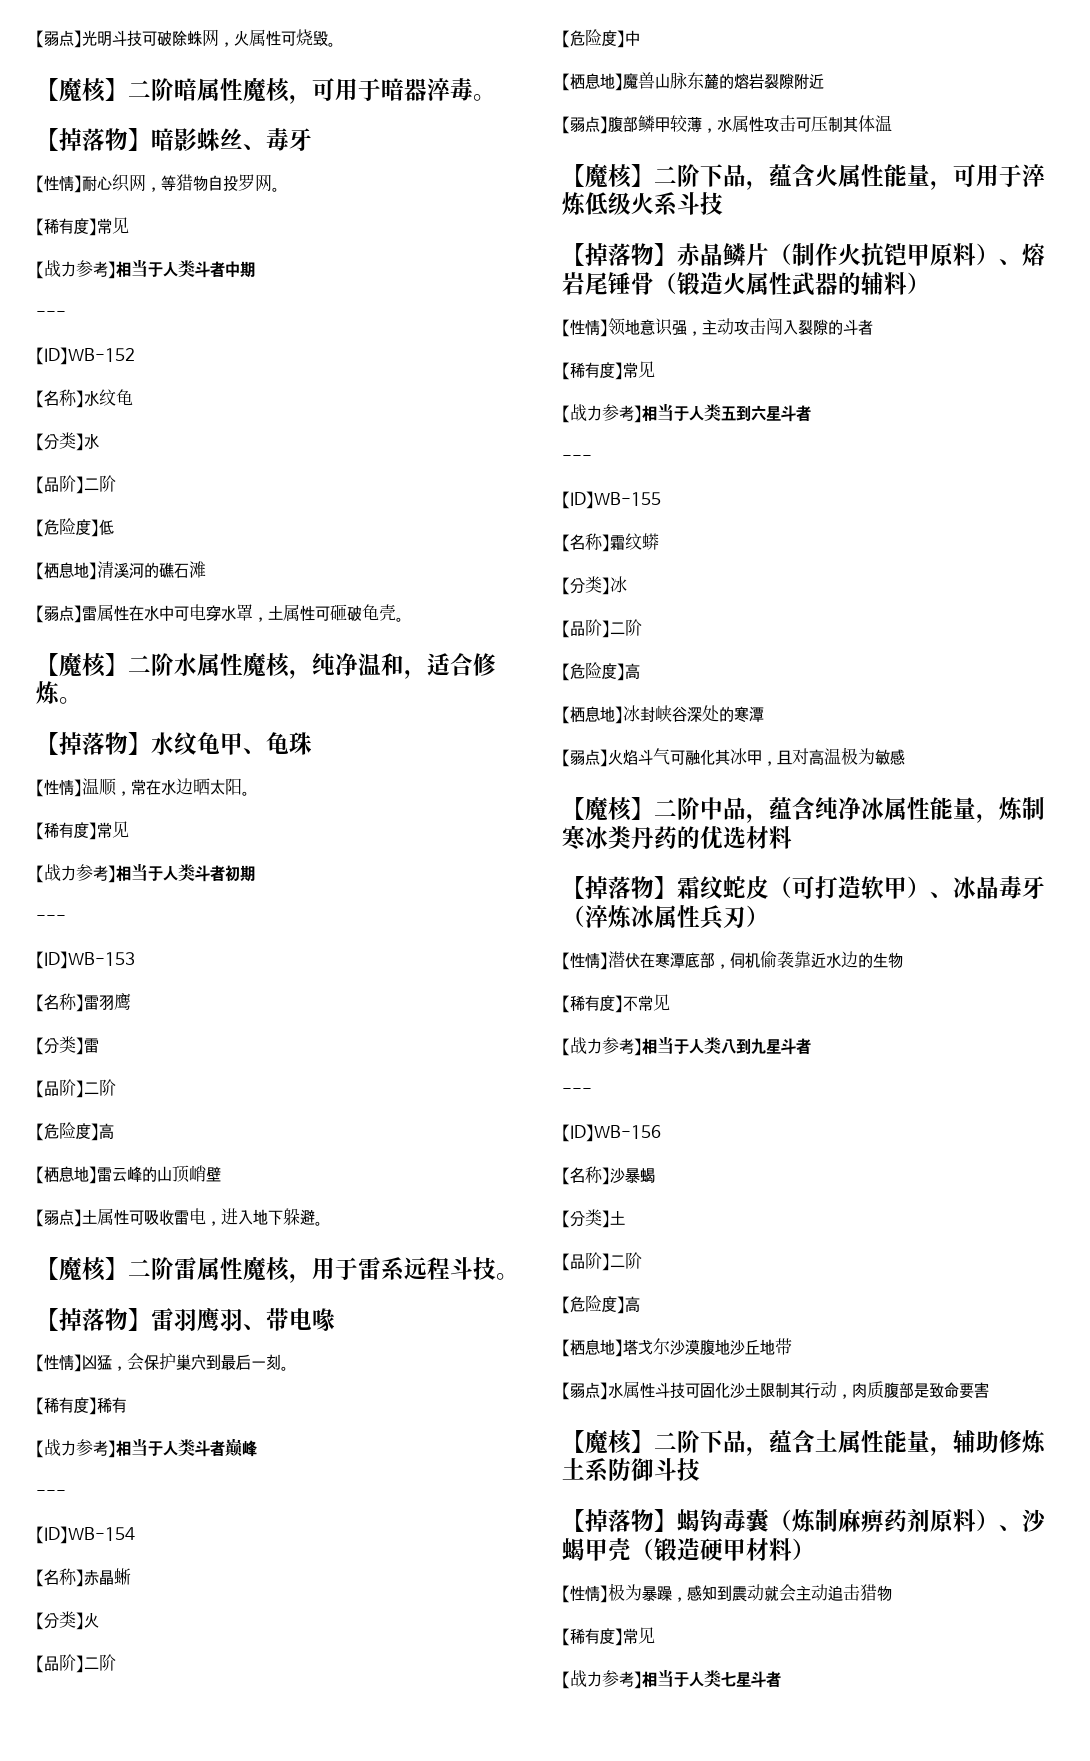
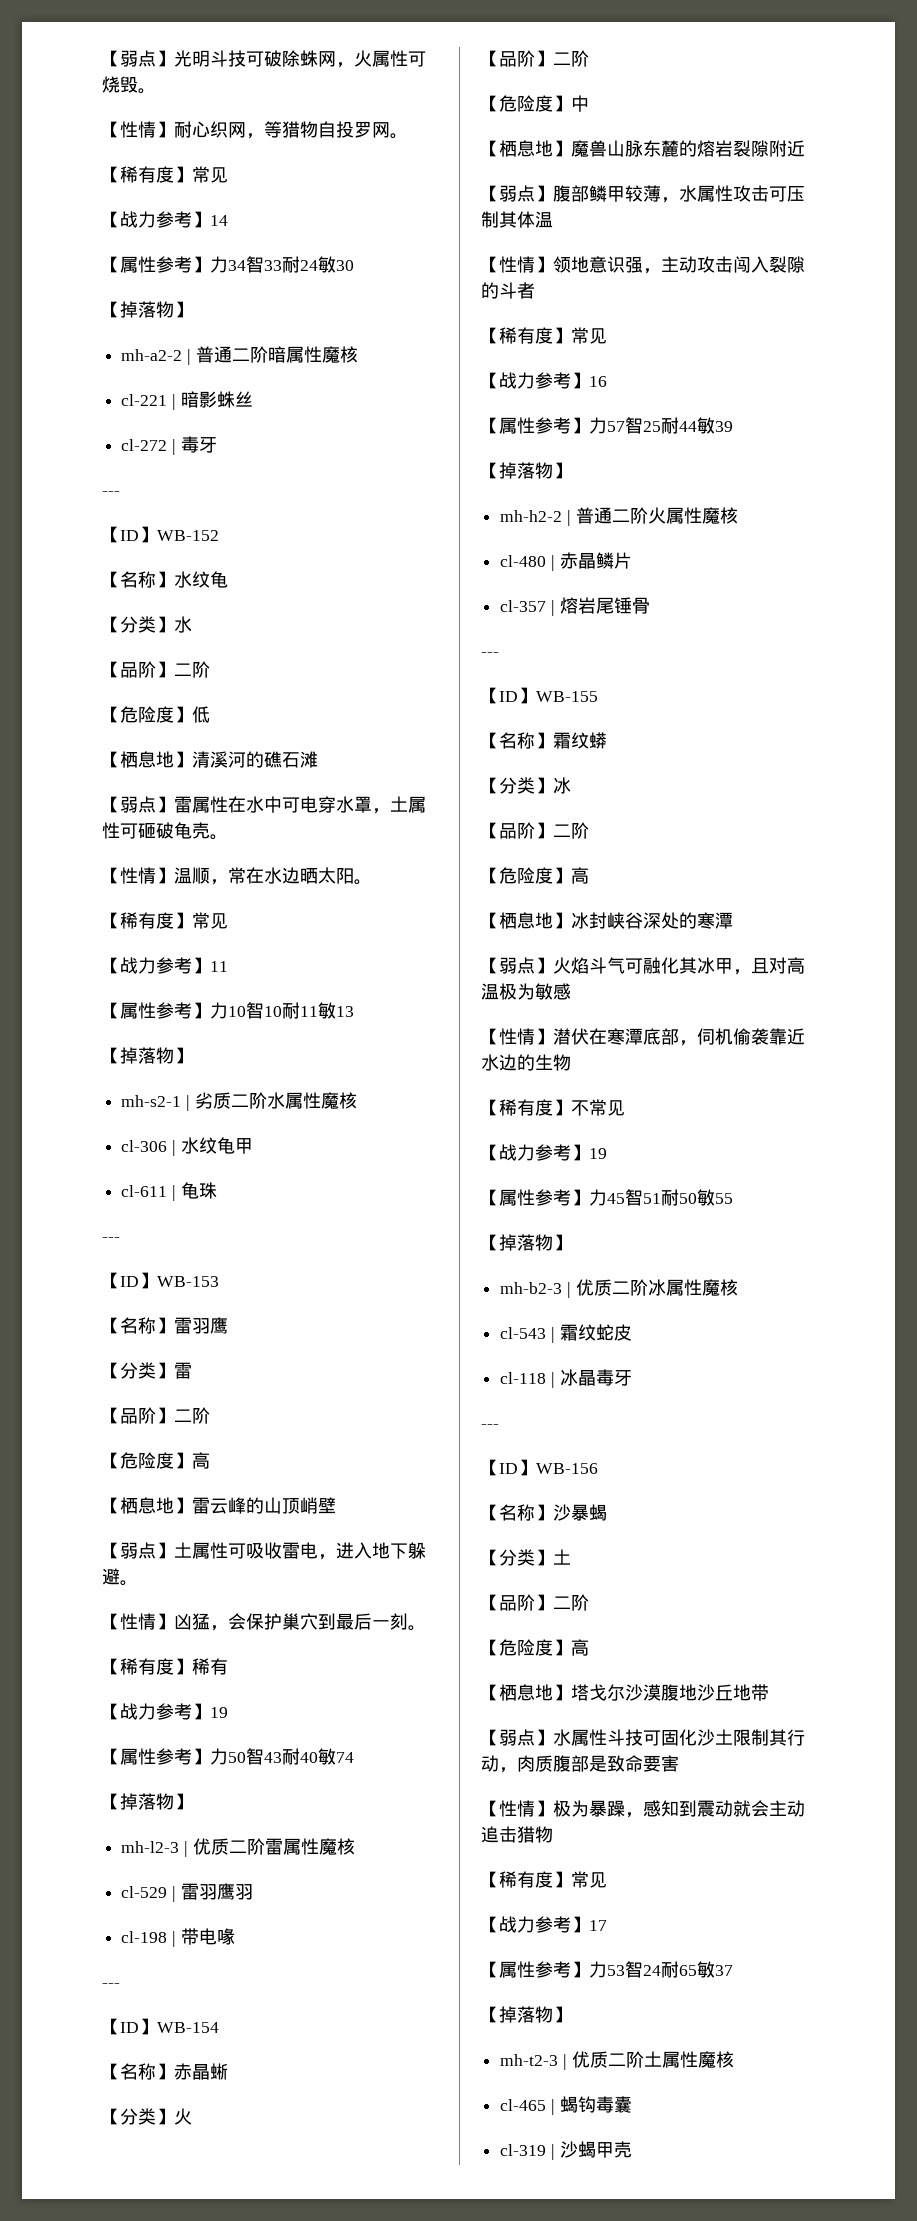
- 【魔核】二阶暗属性魔核，可用于暗器淬毒。
- 【掉落物】暗影蛛丝、毒牙
- 【战力参考】相当于人类斗者中期
+ 【战力参考】14
+ 【属性参考】力34智33耐24敏30
+ 【掉落物】
+ mh-a2-2 | 普通二阶暗属性魔核
+ cl-221 | 暗影蛛丝
+ cl-272 | 毒牙
- 【魔核】二阶水属性魔核，纯净温和，适合修炼。
- 【掉落物】水纹龟甲、龟珠
- 【战力参考】相当于人类斗者初期
+ 【战力参考】11
+ 【属性参考】力10智10耐11敏13
+ 【掉落物】
+ mh-s2-1 | 劣质二阶水属性魔核
+ cl-306 | 水纹龟甲
+ cl-611 | 龟珠
- 【魔核】二阶雷属性魔核，用于雷系远程斗技。
- 【掉落物】雷羽鹰羽、带电喙
  【稀有度】稀有
- 【战力参考】相当于人类斗者巅峰
+ 【战力参考】19
+ 【属性参考】力50智43耐40敏74
+ 【掉落物】
+ mh-l2-3 | 优质二阶雷属性魔核
+ cl-529 | 雷羽鹰羽
+ cl-198 | 带电喙
- 【魔核】二阶下品，蕴含火属性能量，可用于淬炼低级火系斗技
- 【掉落物】赤晶鳞片（制作火抗铠甲原料）、熔岩尾锤骨（锻造火属性武器的辅料）
- 【战力参考】相当于人类五到六星斗者
+ 【战力参考】16
+ 【属性参考】力57智25耐44敏39
+ 【掉落物】
+ mh-h2-2 | 普通二阶火属性魔核
+ cl-480 | 赤晶鳞片
+ cl-357 | 熔岩尾锤骨
- 【魔核】二阶中品，蕴含纯净冰属性能量，炼制寒冰类丹药的优选材料
- 【掉落物】霜纹蛇皮（可打造软甲）、冰晶毒牙（淬炼冰属性兵刃）
  【稀有度】不常见
- 【战力参考】相当于人类八到九星斗者
+ 【战力参考】19
+ 【属性参考】力45智51耐50敏55
+ 【掉落物】
+ mh-b2-3 | 优质二阶冰属性魔核
+ cl-543 | 霜纹蛇皮
+ cl-118 | 冰晶毒牙
- 【魔核】二阶下品，蕴含土属性能量，辅助修炼土系防御斗技
- 【掉落物】蝎钩毒囊（炼制麻痹药剂原料）、沙蝎甲壳（锻造硬甲材料）
- 【战力参考】相当于人类七星斗者
+ 【战力参考】17
+ 【属性参考】力53智24耐65敏37
+ 【掉落物】
+ mh-t2-3 | 优质二阶土属性魔核
+ cl-465 | 蝎钩毒囊
+ cl-319 | 沙蝎甲壳

